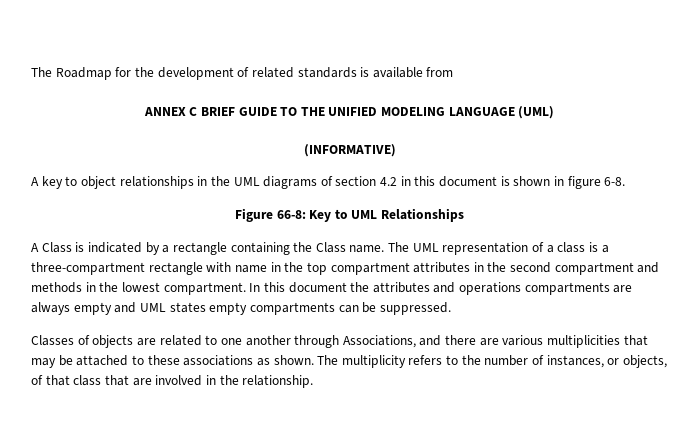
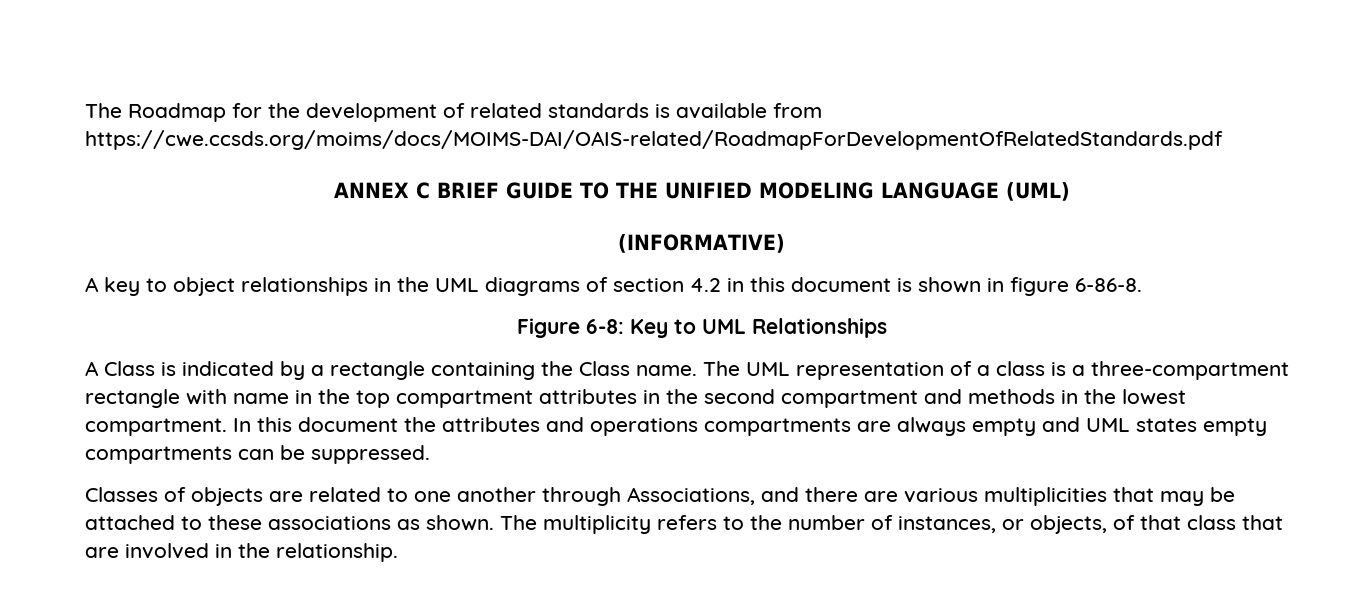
- The Roadmap for the development of related standards is available from
+ The Roadmap for the development of related standards is available from https://cwe.ccsds.org/moims/docs/MOIMS-DAI/OAIS-related/RoadmapForDevelopmentOfRelatedStandards.pdf
- A key to object relationships in the UML diagrams of section 4.2 in this document is shown in figure 6-8.
+ A key to object relationships in the UML diagrams of section 4.2 in this document is shown in figure 6-86-8.
- Figure 66-8: Key to UML Relationships
+ Figure 6-8: Key to UML Relationships

